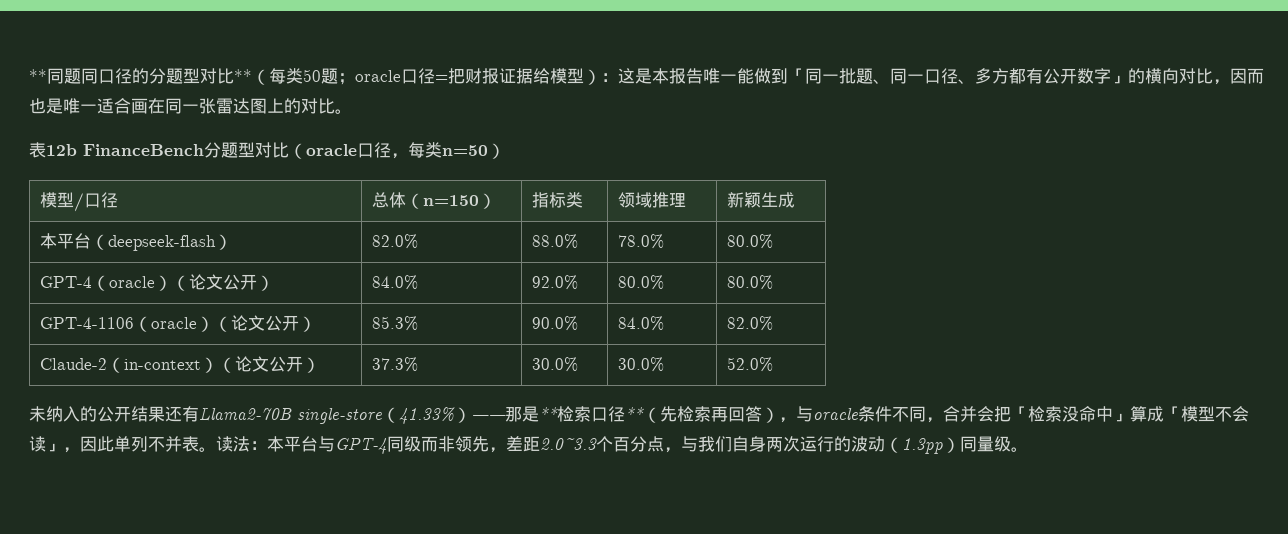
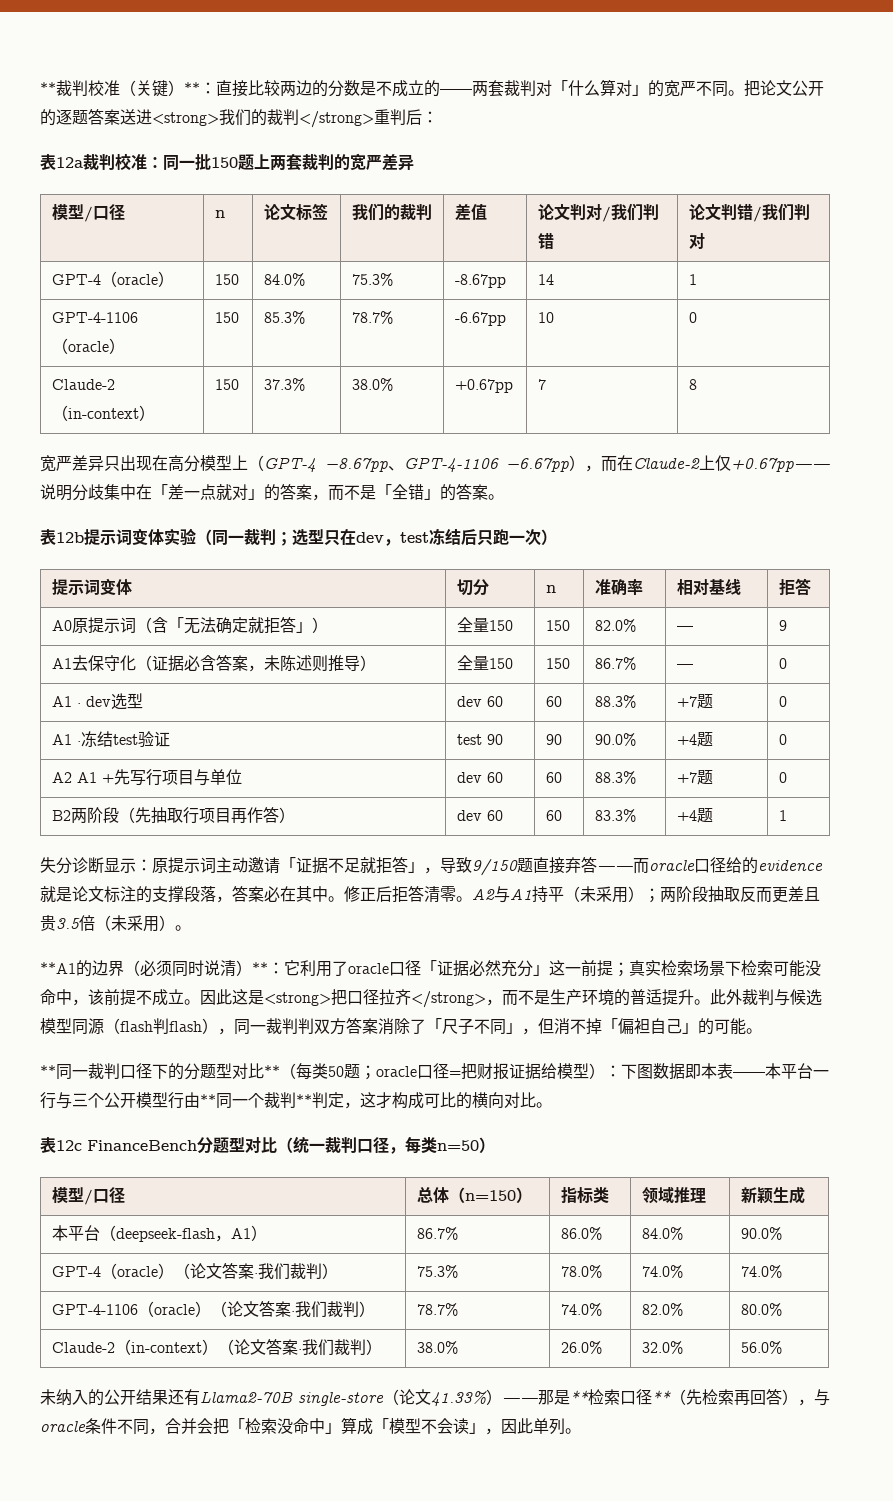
- **同题同口径的分题型对比**（每类50题；oracle口径=把财报证据给模型）：这是本报告唯一能做到「同一批题、同一口径、多方都有公开数字」的横向对比，因而也是唯一适合画在同一张雷达图上的对比。
+ **裁判校准（关键）**：直接比较两边的分数是不成立的——两套裁判对「什么算对」的宽严不同。把论文公开的逐题答案送进<strong>我们的裁判</strong>重判后：
+ 表12a裁判校准：同一批150题上两套裁判的宽严差异
+ 模型/口径 | n | 论文标签 | 我们的裁判 | 差值 | 论文判对/我们判错 | 论文判错/我们判对
+ GPT-4（oracle） | 150 | 84.0% | 75.3% | -8.67pp | 14 | 1
+ GPT-4-1106（oracle） | 150 | 85.3% | 78.7% | -6.67pp | 10 | 0
+ Claude-2（in-context） | 150 | 37.3% | 38.0% | +0.67pp | 7 | 8
+ 宽严差异只出现在高分模型上（GPT-4 −8.67pp、GPT-4-1106 −6.67pp），而在Claude-2上仅+0.67pp——说明分歧集中在「差一点就对」的答案，而不是「全错」的答案。
+ 表12b提示词变体实验（同一裁判；选型只在dev，test冻结后只跑一次）
+ 提示词变体 | 切分 | n | 准确率 | 相对基线 | 拒答
+ A0原提示词（含「无法确定就拒答」） | 全量150 | 150 | 82.0% | — | 9
+ A1去保守化（证据必含答案，未陈述则推导） | 全量150 | 150 | 86.7% | — | 0
+ A1 · dev选型 | dev 60 | 60 | 88.3% | +7题 | 0
+ A1 ·冻结test验证 | test 90 | 90 | 90.0% | +4题 | 0
+ A2 A1 +先写行项目与单位 | dev 60 | 60 | 88.3% | +7题 | 0
+ B2两阶段（先抽取行项目再作答） | dev 60 | 60 | 83.3% | +4题 | 1
+ 失分诊断显示：原提示词主动邀请「证据不足就拒答」，导致9/150题直接弃答——而oracle口径给的evidence就是论文标注的支撑段落，答案必在其中。修正后拒答清零。A2与A1持平（未采用）；两阶段抽取反而更差且贵3.5倍（未采用）。
+ **A1的边界（必须同时说清）**：它利用了oracle口径「证据必然充分」这一前提；真实检索场景下检索可能没命中，该前提不成立。因此这是<strong>把口径拉齐</strong>，而不是生产环境的普适提升。此外裁判与候选模型同源（flash判flash），同一裁判判双方答案消除了「尺子不同」，但消不掉「偏袒自己」的可能。
+ **同一裁判口径下的分题型对比**（每类50题；oracle口径=把财报证据给模型）：下图数据即本表——本平台一行与三个公开模型行由**同一个裁判**判定，这才构成可比的横向对比。
- 表12b FinanceBench分题型对比（oracle口径，每类n=50）
+ 表12c FinanceBench分题型对比（统一裁判口径，每类n=50）
- 本平台（deepseek-flash） | 82.0% | 88.0% | 78.0% | 80.0%
+ 本平台（deepseek-flash，A1） | 86.7% | 86.0% | 84.0% | 90.0%
- GPT-4（oracle）（论文公开） | 84.0% | 92.0% | 80.0% | 80.0%
+ GPT-4（oracle）（论文答案·我们裁判） | 75.3% | 78.0% | 74.0% | 74.0%
- GPT-4-1106（oracle）（论文公开） | 85.3% | 90.0% | 84.0% | 82.0%
+ GPT-4-1106（oracle）（论文答案·我们裁判） | 78.7% | 74.0% | 82.0% | 80.0%
- Claude-2（in-context）（论文公开） | 37.3% | 30.0% | 30.0% | 52.0%
+ Claude-2（in-context）（论文答案·我们裁判） | 38.0% | 26.0% | 32.0% | 56.0%
- 未纳入的公开结果还有Llama2-70B single-store（41.33%）——那是**检索口径**（先检索再回答），与oracle条件不同，合并会把「检索没命中」算成「模型不会读」，因此单列不并表。读法：本平台与GPT-4同级而非领先，差距2.0~3.3个百分点，与我们自身两次运行的波动（1.3pp）同量级。
+ 未纳入的公开结果还有Llama2-70B single-store（论文41.33%）——那是**检索口径**（先检索再回答），与oracle条件不同，合并会把「检索没命中」算成「模型不会读」，因此单列。

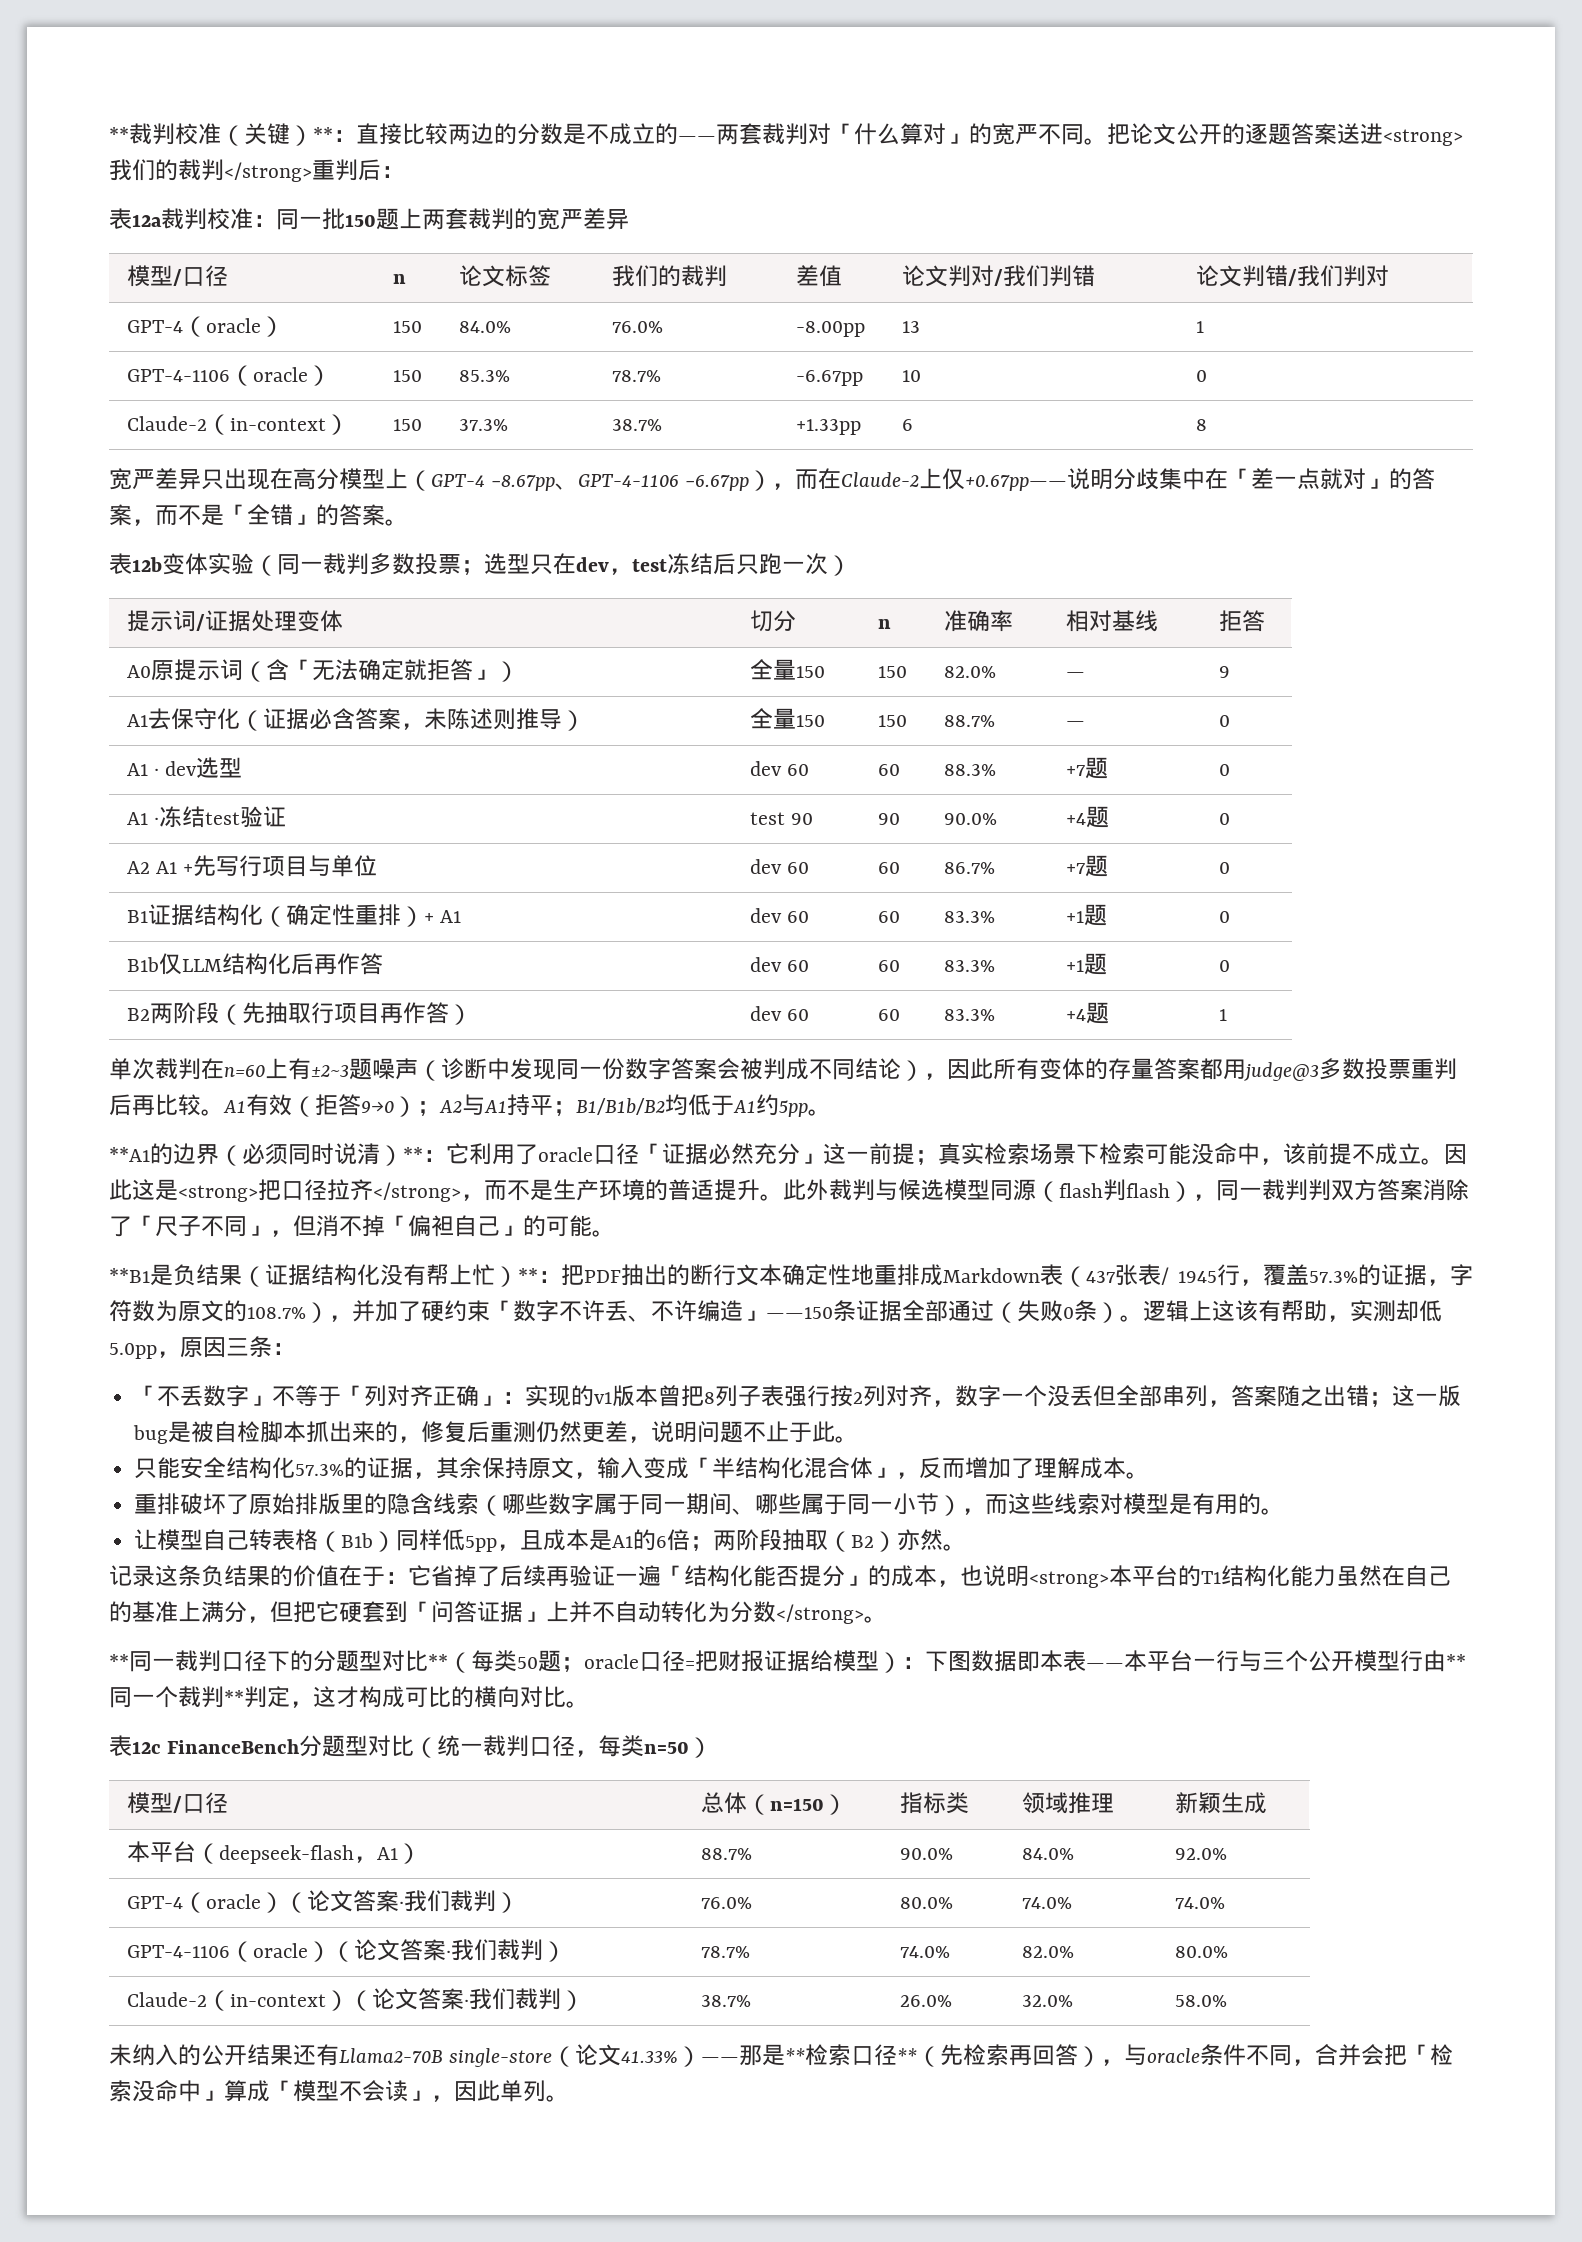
- GPT-4（oracle） | 150 | 84.0% | 75.3% | -8.67pp | 14 | 1
+ GPT-4（oracle） | 150 | 84.0% | 76.0% | -8.00pp | 13 | 1
- Claude-2（in-context） | 150 | 37.3% | 38.0% | +0.67pp | 7 | 8
+ Claude-2（in-context） | 150 | 37.3% | 38.7% | +1.33pp | 6 | 8
- 表12b提示词变体实验（同一裁判；选型只在dev，test冻结后只跑一次）
+ 表12b变体实验（同一裁判多数投票；选型只在dev，test冻结后只跑一次）
- 提示词变体 | 切分 | n | 准确率 | 相对基线 | 拒答
+ 提示词/证据处理变体 | 切分 | n | 准确率 | 相对基线 | 拒答
- A1去保守化（证据必含答案，未陈述则推导） | 全量150 | 150 | 86.7% | — | 0
+ A1去保守化（证据必含答案，未陈述则推导） | 全量150 | 150 | 88.7% | — | 0
- A2 A1 +先写行项目与单位 | dev 60 | 60 | 88.3% | +7题 | 0
+ A2 A1 +先写行项目与单位 | dev 60 | 60 | 86.7% | +7题 | 0
+ B1证据结构化（确定性重排）+ A1 | dev 60 | 60 | 83.3% | +1题 | 0
+ B1b仅LLM结构化后再作答 | dev 60 | 60 | 83.3% | +1题 | 0
- 失分诊断显示：原提示词主动邀请「证据不足就拒答」，导致9/150题直接弃答——而oracle口径给的evidence就是论文标注的支撑段落，答案必在其中。修正后拒答清零。A2与A1持平（未采用）；两阶段抽取反而更差且贵3.5倍（未采用）。
+ 单次裁判在n=60上有±2~3题噪声（诊断中发现同一份数字答案会被判成不同结论），因此所有变体的存量答案都用judge@3多数投票重判后再比较。A1有效（拒答9→0）；A2与A1持平；B1/B1b/B2均低于A1约5pp。
+ **B1是负结果（证据结构化没有帮上忙）**：把PDF抽出的断行文本确定性地重排成Markdown表（437张表/ 1945行，覆盖57.3%的证据，字符数为原文的108.7%），并加了硬约束「数字不许丢、不许编造」——150条证据全部通过（失败0条）。逻辑上这该有帮助，实测却低5.0pp，原因三条：
+ 「不丢数字」不等于「列对齐正确」：实现的v1版本曾把8列子表强行按2列对齐，数字一个没丢但全部串列，答案随之出错；这一版bug是被自检脚本抓出来的，修复后重测仍然更差，说明问题不止于此。
+ 只能安全结构化57.3%的证据，其余保持原文，输入变成「半结构化混合体」，反而增加了理解成本。
+ 重排破坏了原始排版里的隐含线索（哪些数字属于同一期间、哪些属于同一小节），而这些线索对模型是有用的。
+ 让模型自己转表格（B1b）同样低5pp，且成本是A1的6倍；两阶段抽取（B2）亦然。
+ 记录这条负结果的价值在于：它省掉了后续再验证一遍「结构化能否提分」的成本，也说明<strong>本平台的T1结构化能力虽然在自己的基准上满分，但把它硬套到「问答证据」上并不自动转化为分数</strong>。
- 本平台（deepseek-flash，A1） | 86.7% | 86.0% | 84.0% | 90.0%
+ 本平台（deepseek-flash，A1） | 88.7% | 90.0% | 84.0% | 92.0%
- GPT-4（oracle）（论文答案·我们裁判） | 75.3% | 78.0% | 74.0% | 74.0%
+ GPT-4（oracle）（论文答案·我们裁判） | 76.0% | 80.0% | 74.0% | 74.0%
- Claude-2（in-context）（论文答案·我们裁判） | 38.0% | 26.0% | 32.0% | 56.0%
+ Claude-2（in-context）（论文答案·我们裁判） | 38.7% | 26.0% | 32.0% | 58.0%

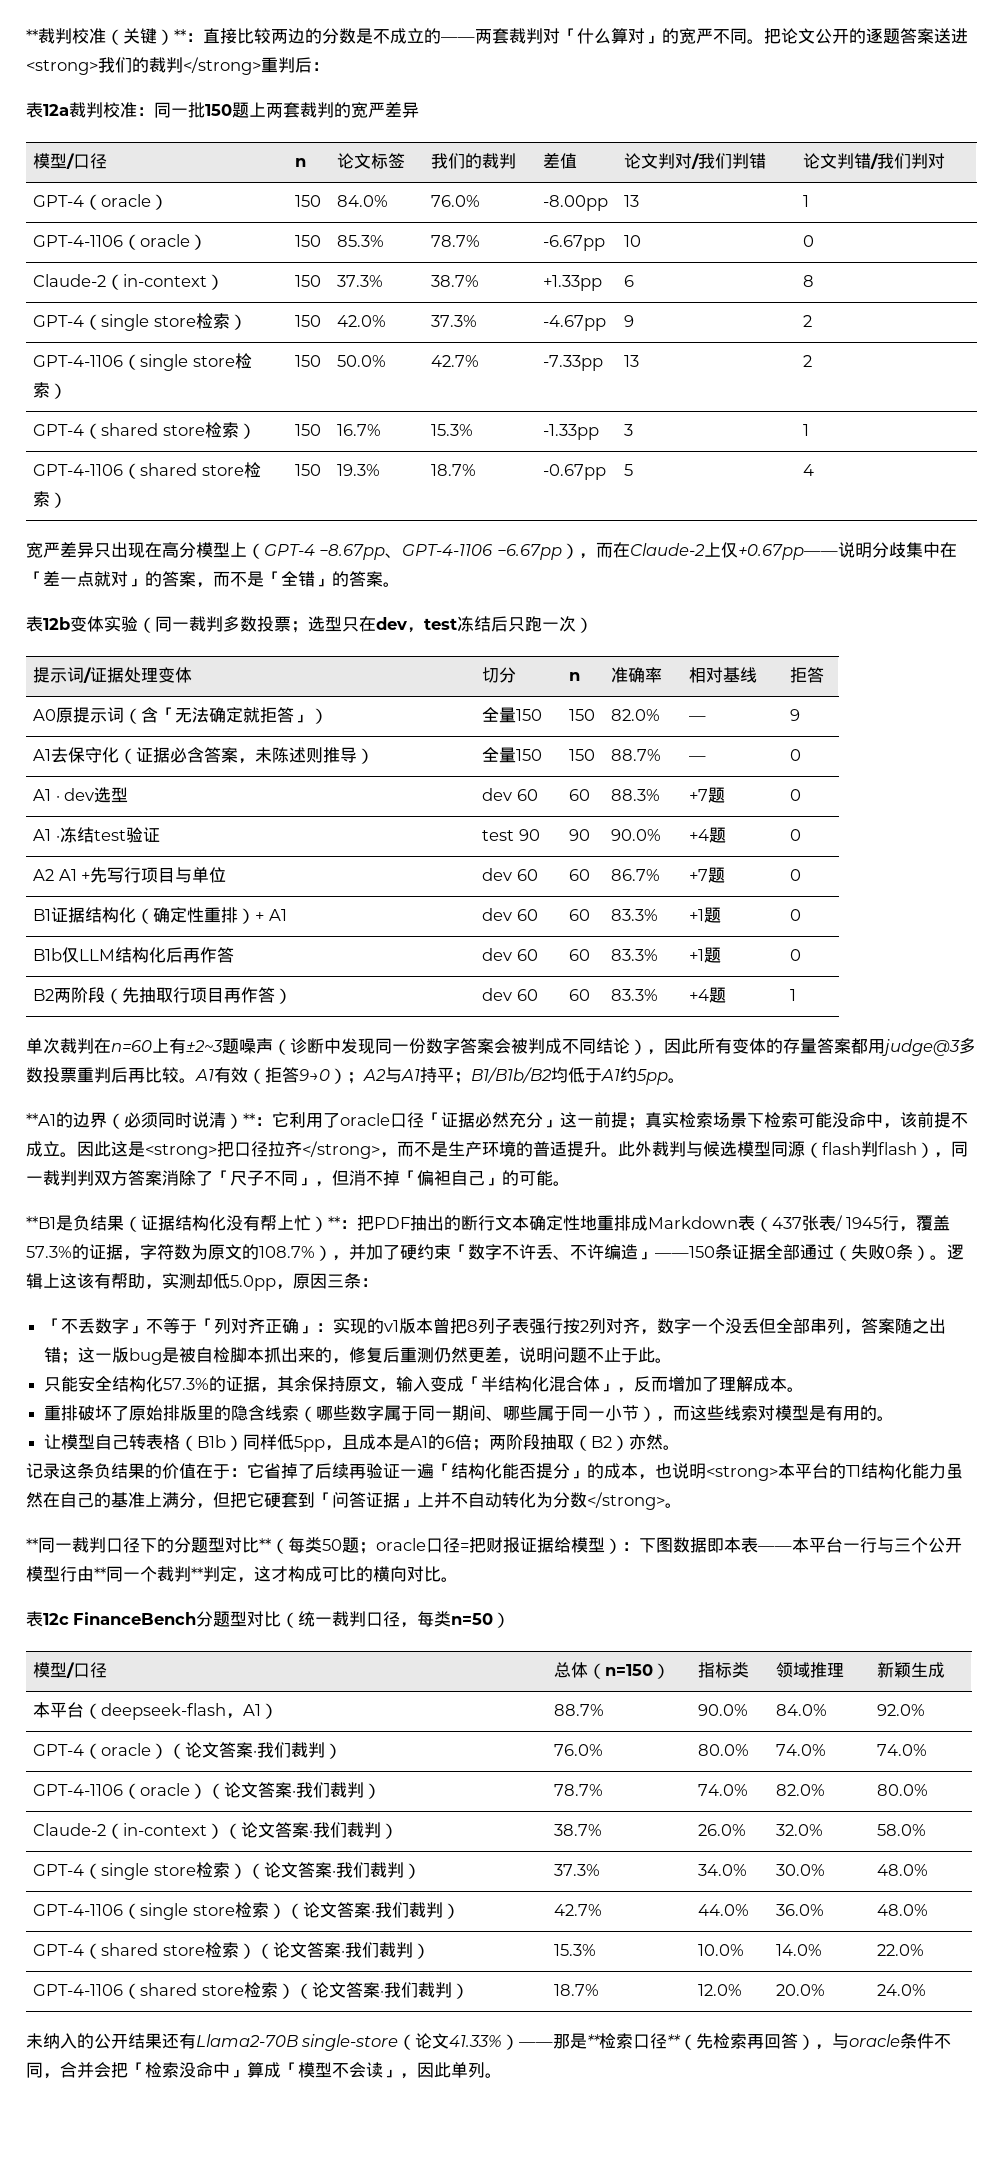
+ GPT-4（single store检索） | 150 | 42.0% | 37.3% | -4.67pp | 9 | 2
+ GPT-4-1106（single store检索） | 150 | 50.0% | 42.7% | -7.33pp | 13 | 2
+ GPT-4（shared store检索） | 150 | 16.7% | 15.3% | -1.33pp | 3 | 1
+ GPT-4-1106（shared store检索） | 150 | 19.3% | 18.7% | -0.67pp | 5 | 4
+ GPT-4（single store检索）（论文答案·我们裁判） | 37.3% | 34.0% | 30.0% | 48.0%
+ GPT-4-1106（single store检索）（论文答案·我们裁判） | 42.7% | 44.0% | 36.0% | 48.0%
+ GPT-4（shared store检索）（论文答案·我们裁判） | 15.3% | 10.0% | 14.0% | 22.0%
+ GPT-4-1106（shared store检索）（论文答案·我们裁判） | 18.7% | 12.0% | 20.0% | 24.0%

